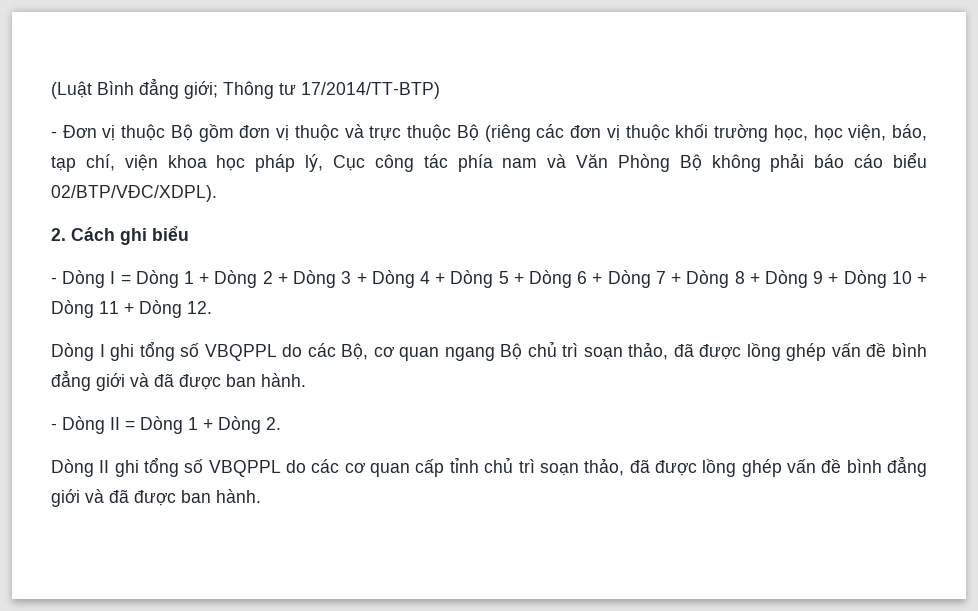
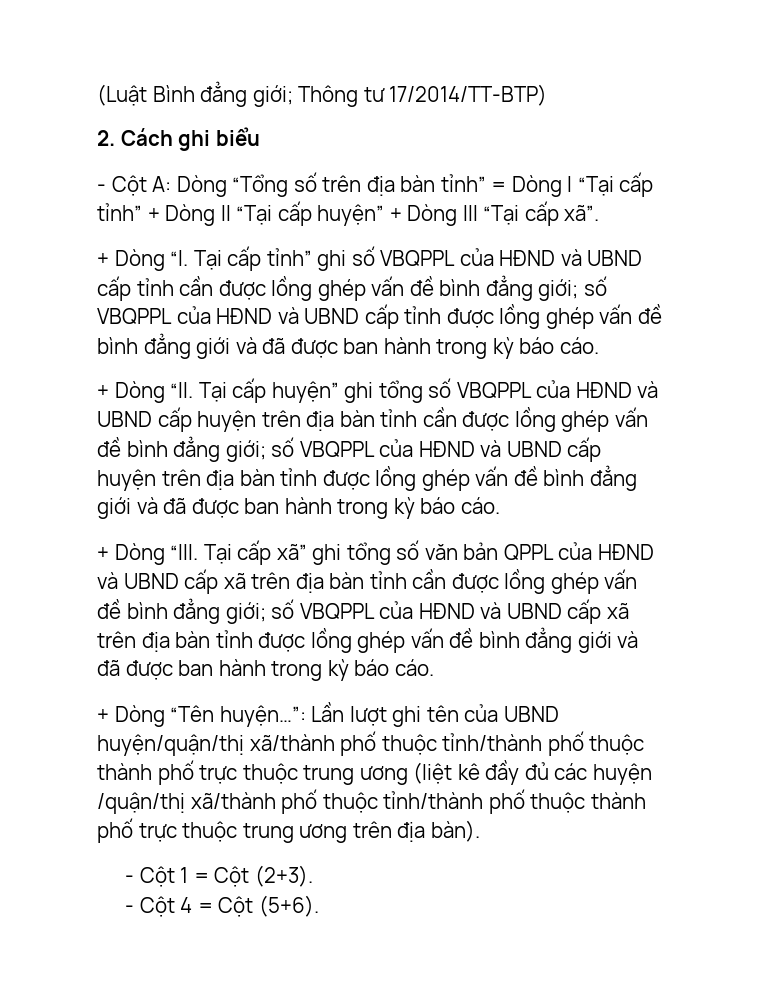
- - Đơn vị thuộc Bộ gồm đơn vị thuộc và trực thuộc Bộ (riêng các đơn vị thuộc khối trường học, học viện, báo, tạp chí, viện khoa học pháp lý, Cục công tác phía nam và Văn Phòng Bộ không phải báo cáo biểu 02/BTP/VĐC/XDPL).
- - Dòng I = Dòng 1 + Dòng 2 + Dòng 3 + Dòng 4 + Dòng 5 + Dòng 6 + Dòng 7 + Dòng 8 + Dòng 9 + Dòng 10 + Dòng 11 + Dòng 12.
- Dòng I ghi tổng số VBQPPL do các Bộ, cơ quan ngang Bộ chủ trì soạn thảo, đã được lồng ghép vấn đề bình đẳng giới và đã được ban hành.
- - Dòng II = Dòng 1 + Dòng 2.
- Dòng II ghi tổng số VBQPPL do các cơ quan cấp tỉnh chủ trì soạn thảo, đã được lồng ghép vấn đề bình đẳng giới và đã được ban hành.
+ - Cột A: Dòng “Tổng số trên địa bàn tỉnh” = Dòng I “Tại cấp tỉnh” + Dòng II “Tại cấp huyện” + Dòng III “Tại cấp xã”.
+ + Dòng “I. Tại cấp tỉnh” ghi số VBQPPL của HĐND và UBND cấp tỉnh cần được lồng ghép vấn đề bình đẳng giới; số VBQPPL của HĐND và UBND cấp tỉnh được lồng ghép vấn đề bình đẳng giới và đã được ban hành trong kỳ báo cáo.
+ + Dòng “II. Tại cấp huyện” ghi tổng số VBQPPL của HĐND và UBND cấp huyện trên địa bàn tỉnh cần được lồng ghép vấn đề bình đẳng giới; số VBQPPL của HĐND và UBND cấp huyện trên địa bàn tỉnh được lồng ghép vấn đề bình đẳng giới và đã được ban hành trong kỳ báo cáo.
+ + Dòng “III. Tại cấp xã” ghi tổng số văn bản QPPL của HĐND và UBND cấp xã trên địa bàn tỉnh cần được lồng ghép vấn đề bình đẳng giới; số VBQPPL của HĐND và UBND cấp xã trên địa bàn tỉnh được lồng ghép vấn đề bình đẳng giới và đã được ban hành trong kỳ báo cáo.
+ + Dòng “Tên huyện…”: Lần lượt ghi tên của UBND huyện/quận/thị xã/thành phố thuộc tỉnh/thành phố thuộc thành phố trực thuộc trung ương (liệt kê đầy đủ các huyện /quận/thị xã/thành phố thuộc tỉnh/thành phố thuộc thành phố trực thuộc trung ương trên địa bàn).
+ - Cột 1 = Cột (2+3).
+ - Cột 4 = Cột (5+6).

